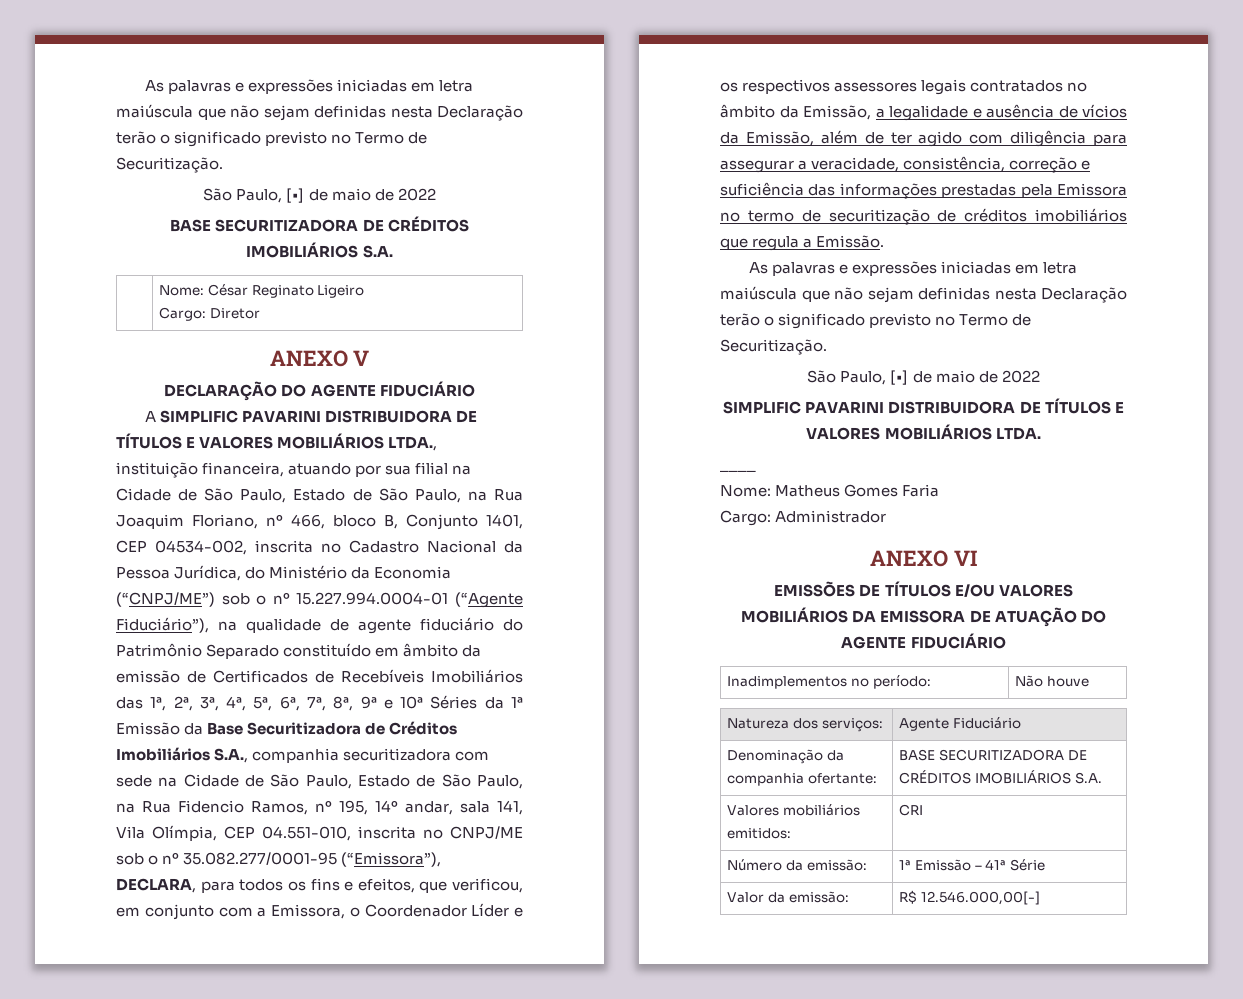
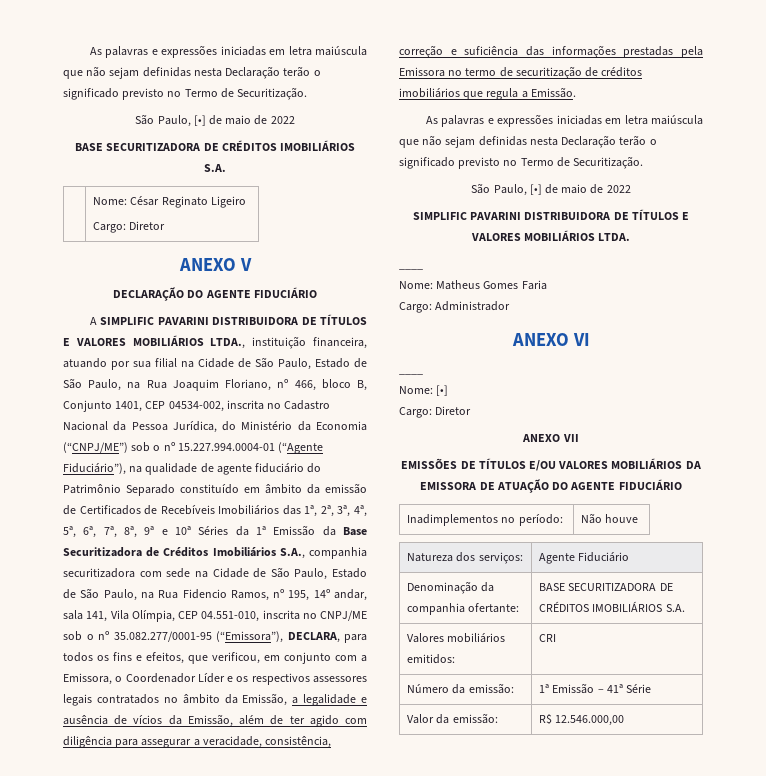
  ANEXO VI
+ ____
+ Nome: [•]
+ Cargo: Diretor
+ ANEXO VII
- Valor da emissão: | R$ 12.546.000,00[-]
+ Valor da emissão: | R$ 12.546.000,00

